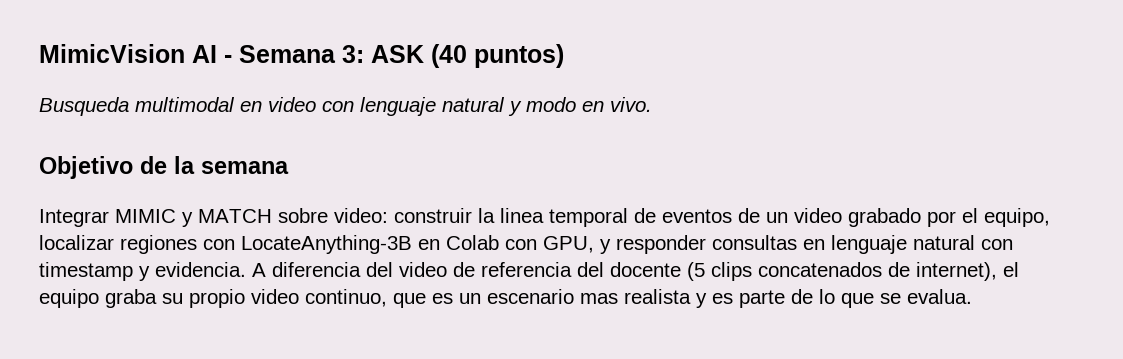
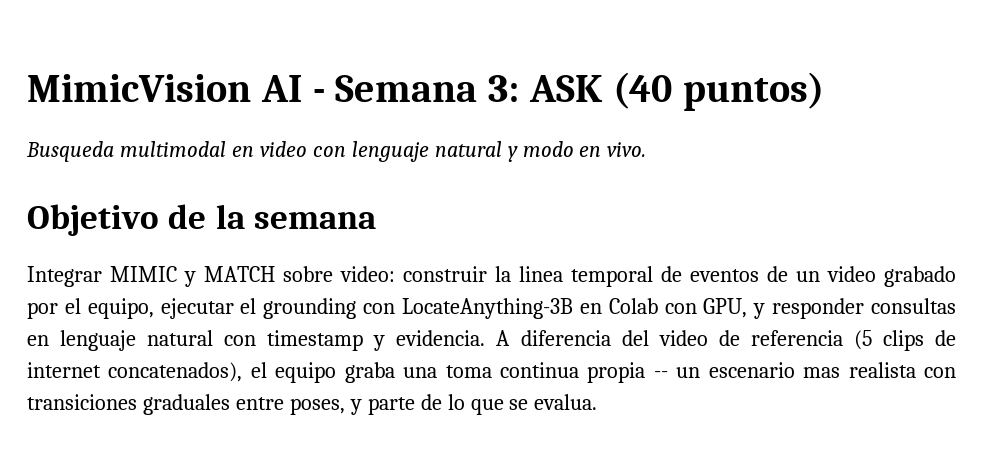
- Integrar MIMIC y MATCH sobre video: construir la linea temporal de eventos de un video grabado por el equipo, localizar regiones con LocateAnything-3B en Colab con GPU, y responder consultas en lenguaje natural con timestamp y evidencia.
+ Integrar MIMIC y MATCH sobre video: construir la linea temporal de eventos de un video grabado por el equipo, ejecutar el grounding con LocateAnything-3B en Colab con GPU, y responder consultas en lenguaje natural con timestamp y evidencia.
- A diferencia del video de referencia del docente (5 clips concatenados de internet), el equipo graba su propio video continuo, que es un escenario mas realista y es parte de lo que se evalua.
+ A diferencia del video de referencia (5 clips de internet concatenados), el equipo graba una toma continua propia -- un escenario mas realista con transiciones graduales entre poses, y parte de lo que se evalua.

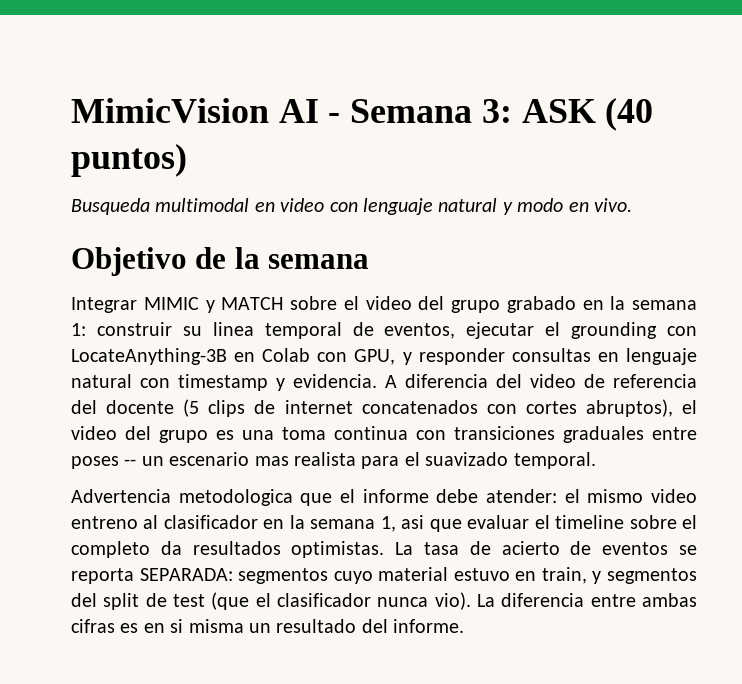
- Integrar MIMIC y MATCH sobre video: construir la linea temporal de eventos de un video grabado por el equipo, ejecutar el grounding con LocateAnything-3B en Colab con GPU, y responder consultas en lenguaje natural con timestamp y evidencia.
+ Integrar MIMIC y MATCH sobre el video del grupo grabado en la semana 1: construir su linea temporal de eventos, ejecutar el grounding con LocateAnything-3B en Colab con GPU, y responder consultas en lenguaje natural con timestamp y evidencia.
- A diferencia del video de referencia (5 clips de internet concatenados), el equipo graba una toma continua propia -- un escenario mas realista con transiciones graduales entre poses, y parte de lo que se evalua.
+ A diferencia del video de referencia del docente (5 clips de internet concatenados con cortes abruptos), el video del grupo es una toma continua con transiciones graduales entre poses -- un escenario mas realista para el suavizado temporal.
+ Advertencia metodologica que el informe debe atender: el mismo video entreno al clasificador en la semana 1, asi que evaluar el timeline sobre el completo da resultados optimistas. La tasa de acierto de eventos se reporta SEPARADA: segmentos cuyo material estuvo en train, y segmentos del split de test (que el clasificador nunca vio). La diferencia entre ambas cifras es en si misma un resultado del informe.

